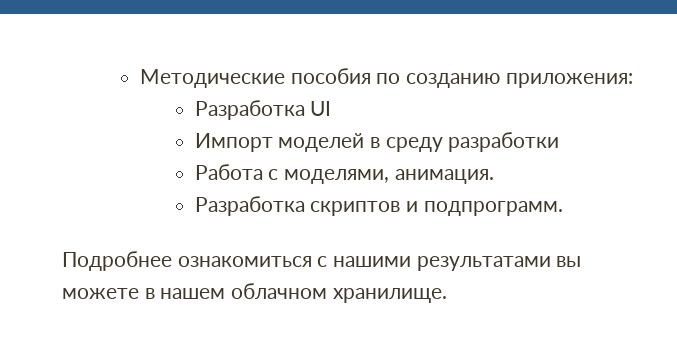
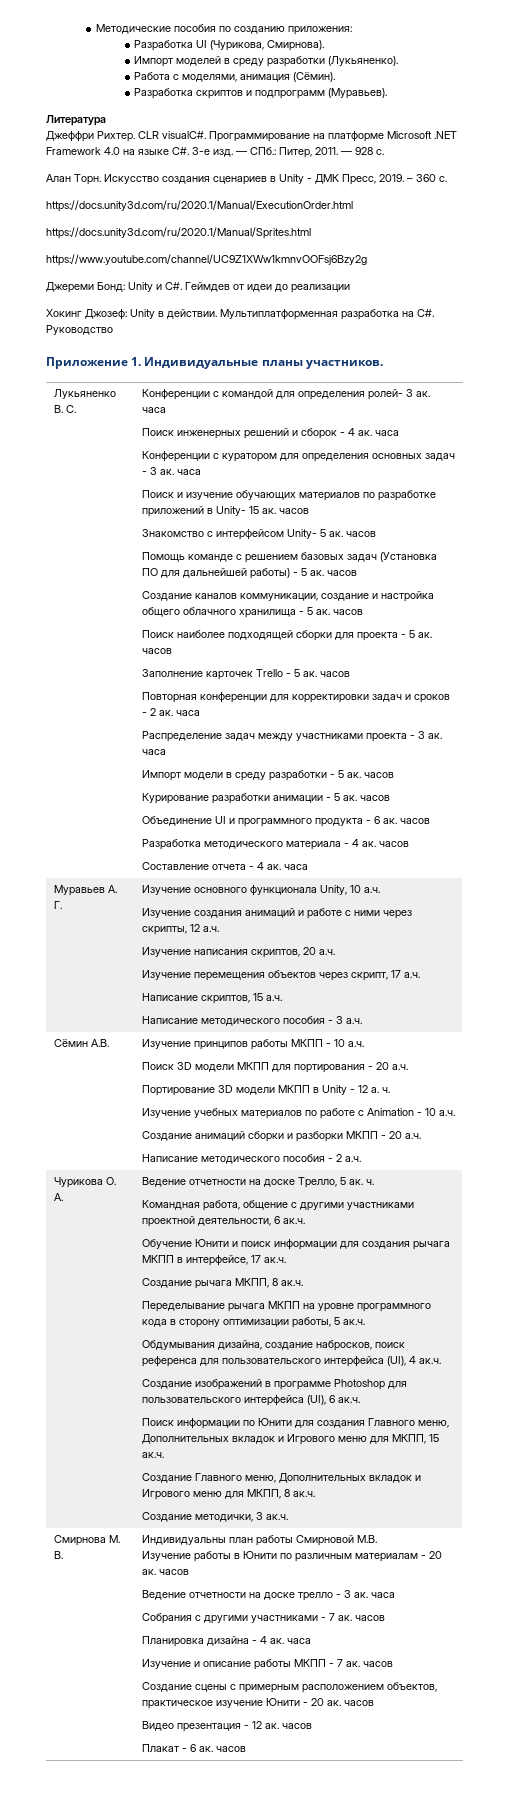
- Разработка UI
+ Разработка UI (Чурикова, Смирнова).
- Импорт моделей в среду разработки
+ Импорт моделей в среду разработки (Лукьяненко).
- Работа с моделями, анимация.
+ Работа с моделями, анимация (Сёмин).
- Разработка скриптов и подпрограмм.
- Подробнее ознакомиться с нашими результатами вы можете в нашем облачном хранилище.
+ Разработка скриптов и подпрограмм (Муравьев).
+ Литература
+ Джеффри Рихтер. CLR visualC#. Программирование на платформе Microsoft .NET Framework 4.0 на языке C#. 3-е изд. ― СПб.: Питер, 2011. ― 928 с.
+ Алан Торн. Искусство создания сценариев в Unity - ДМК Пресс, 2019. – 360 с.
+ https://docs.unity3d.com/ru/2020.1/Manual/ExecutionOrder.html
+ https://docs.unity3d.com/ru/2020.1/Manual/Sprites.html
+ https://www.youtube.com/channel/UC9Z1XWw1kmnvOOFsj6Bzy2g
+ Джереми Бонд: Unity и C#. Геймдев от идеи до реализации
+ Хокинг Джозеф: Unity в действии. Мультиплатформенная разработка на C#. Руководство
+ Приложение 1. Индивидуальные планы участников.
+ Лукьяненко В. С. | Конференции с командой для определения ролей- 3 ак. часа
+ Поиск инженерных решений и сборок - 4 ак. часа
+ Конференции с куратором для определения основных задач - 3 ак. часа
+ Поиск и изучение обучающих материалов по разработке приложений в Unity- 15 ак. часов
+ Знакомство с интерфейсом Unity- 5 ак. часов
+ Помощь команде с решением базовых задач (Установка ПО для дальнейшей работы) - 5 ак. часов
+ Создание каналов коммуникации, создание и настройка общего облачного хранилища - 5 ак. часов
+ Поиск наиболее подходящей сборки для проекта - 5 ак. часов
+ Заполнение карточек Trello - 5 ак. часов
+ Повторная конференции для корректировки задач и сроков - 2 ак. часа
+ Распределение задач между участниками проекта - 3 ак. часа
+ Импорт модели в среду разработки - 5 ак. часов
+ Курирование разработки анимации - 5 ак. часов
+ Объединение UI и программного продукта - 6 ак. часов
+ Разработка методического материала - 4 ак. часов
+ Составление отчета - 4 ак. часа
+ Муравьев А. Г. | Изучение основного функционала Unity, 10 а.ч.
+ Изучение создания анимаций и работе с ними через скрипты, 12 а.ч.
+ Изучение написания скриптов, 20 а.ч.
+ Изучение перемещения объектов через скрипт, 17 а.ч.
+ Написание скриптов, 15 а.ч.
+ Написание методического пособия - 3 а.ч.
+ Сёмин А.В. | Изучение принципов работы МКПП - 10 а.ч.
+ Поиск 3D модели МКПП для портирования - 20 а.ч.
+ Портирование 3D модели МКПП в Unity - 12 а. ч.
+ Изучение учебных материалов по работе с Animation - 10 а.ч.
+ Создание анимаций сборки и разборки МКПП - 20 а.ч.
+ Написание методического пособия - 2 а.ч.
+ Чурикова О. А. | Ведение отчетности на доске Трелло, 5 ак. ч.
+ Командная работа, общение с другими участниками проектной деятельности, 6 ак.ч.
+ Обучение Юнити и поиск информации для создания рычага МКПП в интерфейсе, 17 ак.ч.
+ Создание рычага МКПП, 8 ак.ч.
+ Переделывание рычага МКПП на уровне программного кода в сторону оптимизации работы, 5 ак.ч.
+ Обдумывания дизайна, создание набросков, поиск референса для пользовательского интерфейса (UI), 4 ак.ч.
+ Создание изображений в программе Photoshop для пользовательского интерфейса (UI), 6 ак.ч.
+ Поиск информации по Юнити для создания Главного меню, Дополнительных вкладок и Игрового меню для МКПП, 15 ак.ч.
+ Создание Главного меню, Дополнительных вкладок и Игрового меню для МКПП, 8 ак.ч.
+ Создание методички, 3 ак.ч.
+ Смирнова М. В. | Индивидуальны план работы Смирновой М.В.
+ Изучение работы в Юнити по различным материалам - 20 ак. часов
+ Ведение отчетности на доске трелло - 3 ак. часа
+ Собрания с другими участниками - 7 ак. часов
+ Планировка дизайна - 4 ак. часа
+ Изучение и описание работы МКПП - 7 ак. часов
+ Создание сцены с примерным расположением объектов, практическое изучение Юнити - 20 ак. часов
+ Видео презентация - 12 ак. часов
+ Плакат - 6 ак. часов

